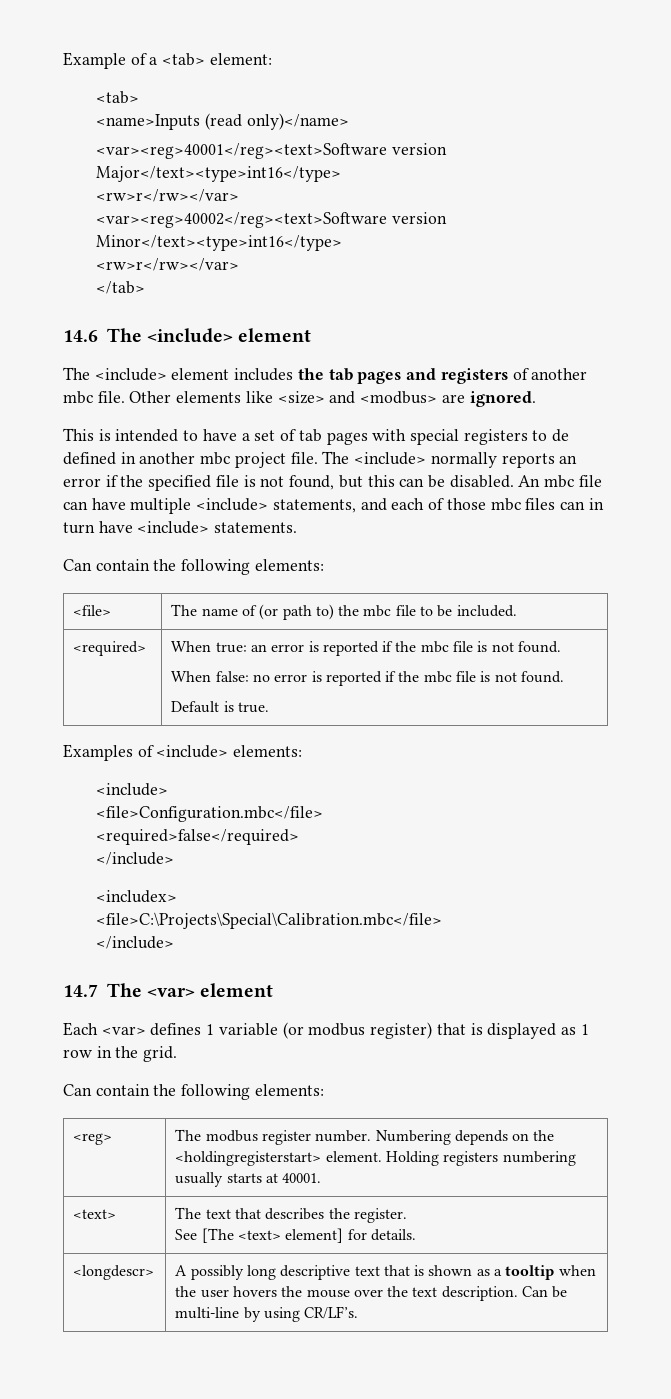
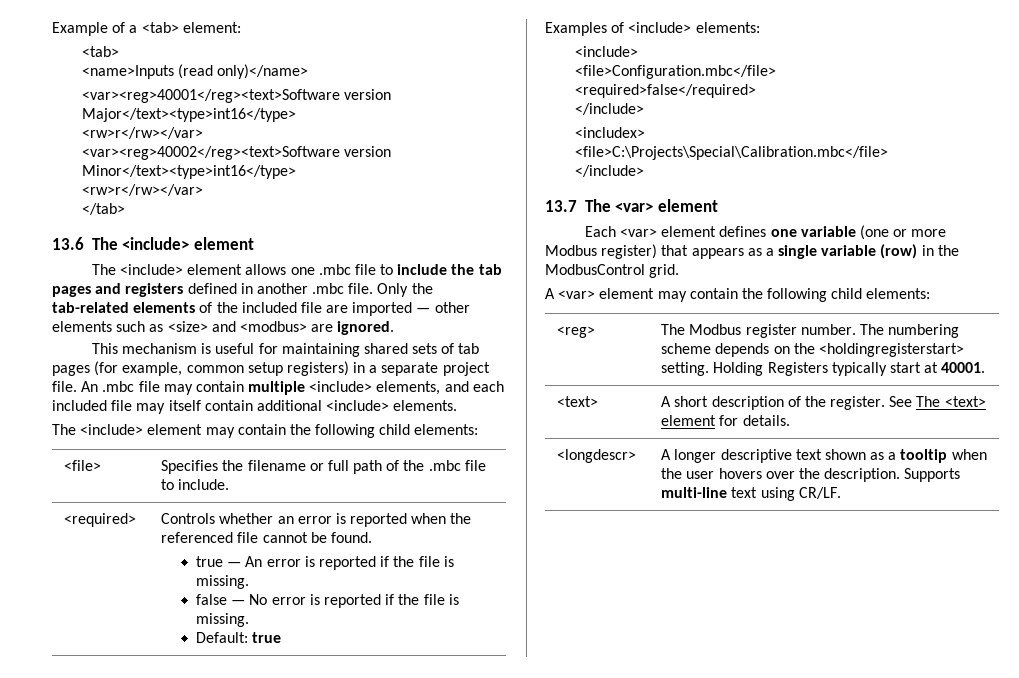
- 14.6 The <include> element
+ 13.6 The <include> element
- The <include> element includes the tab pages and registers of another mbc file. Other elements like <size> and <modbus> are ignored.
+ The <include> element allows one .mbc file to include the tab pages and registers defined in another .mbc file. Only the tab-related elements of the included file are imported — other elements such as <size> and <modbus> are ignored.
- This is intended to have a set of tab pages with special registers to de defined in another mbc project file. The <include> normally reports an error if the specified file is not found, but this can be disabled. An mbc file can have multiple <include> statements, and each of those mbc files can in turn have <include> statements.
- Can contain the following elements:
+ This mechanism is useful for maintaining shared sets of tab pages (for example, common setup registers) in a separate project file. An .mbc file may contain multiple <include> elements, and each included file may itself contain additional <include> elements.
+ The <include> element may contain the following child elements:
- <file> | The name of (or path to) the mbc file to be included.
+ <file> | Specifies the filename or full path of the .mbc file to include.
- <required> | When true: an error is reported if the mbc file is not found.
- When false: no error is reported if the mbc file is not found.
- Default is true.
+ <required> | Controls whether an error is reported when the referenced file cannot be found.
+ true — An error is reported if the file is missing.
+ false — No error is reported if the file is missing.
+ Default: true
- 14.7 The <var> element
+ 13.7 The <var> element
- Each <var> defines 1 variable (or modbus register) that is displayed as 1 row in the grid.
- Can contain the following elements:
+ Each <var> element defines one variable (one or more Modbus register) that appears as a single variable (row) in the ModbusControl grid.
+ A <var> element may contain the following child elements:
- <reg> | The modbus register number. Numbering depends on the <holdingregisterstart> element. Holding registers numbering usually starts at 40001.
- <text> | The text that describes the register.
- See [The <text> element] for details.
- <longdescr> | A possibly long descriptive text that is shown as a tooltip when the user hovers the mouse over the text description. Can be multi-line by using CR/LF’s.
+ <reg> | The Modbus register number. The numbering scheme depends on the <holdingregisterstart> setting. Holding Registers typically start at 40001.
+ <text> | A short description of the register. See The <text> element for details.
+ <longdescr> | A longer descriptive text shown as a tooltip when the user hovers over the description. Supports multi-line text using CR/LF.

